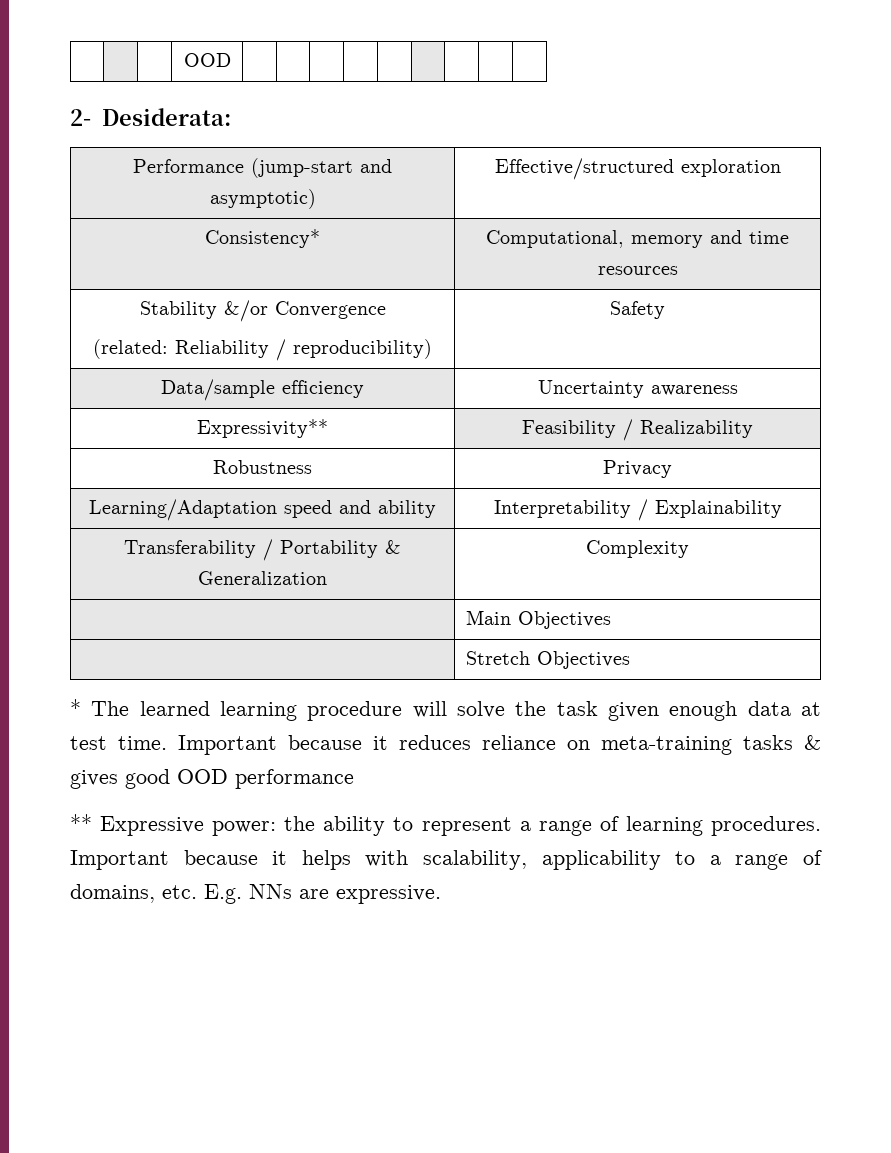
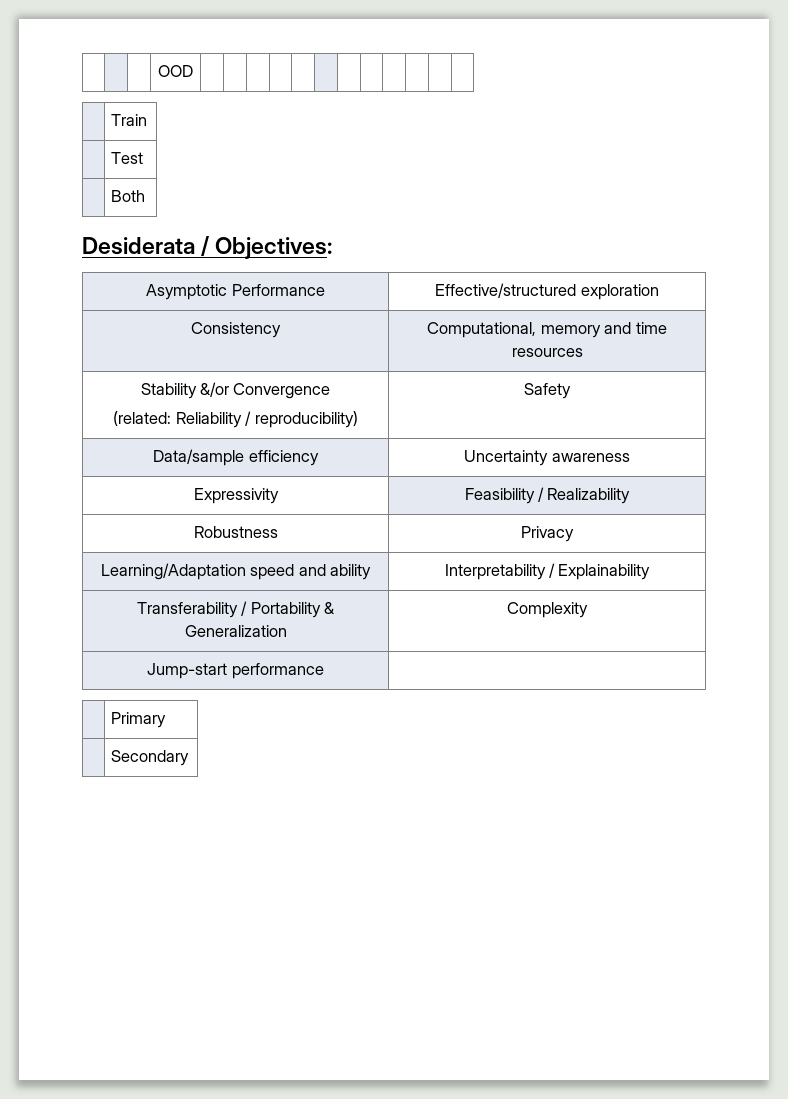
- | | | OOD | | | | | | | | |
- 2- Desiderata:
- Performance (jump-start and asymptotic) | Effective/structured exploration
+ | | | OOD | | | | | | | | | | | |
+ | Train
+ | Test
+ | Both
+ Desiderata / Objectives:
+ Asymptotic Performance | Effective/structured exploration
- Consistency* | Computational, memory and time resources
+ Consistency | Computational, memory and time resources
- Expressivity** | Feasibility / Realizability
+ Expressivity | Feasibility / Realizability
- | Main Objectives
- | Stretch Objectives
- * The learned learning procedure will solve the task given enough data at test time. Important because it reduces reliance on meta-training tasks & gives good OOD performance
- ** Expressive power: the ability to represent a range of learning procedures. Important because it helps with scalability, applicability to a range of domains, etc. E.g. NNs are expressive.
+ Jump-start performance |
+ | Primary
+ | Secondary

